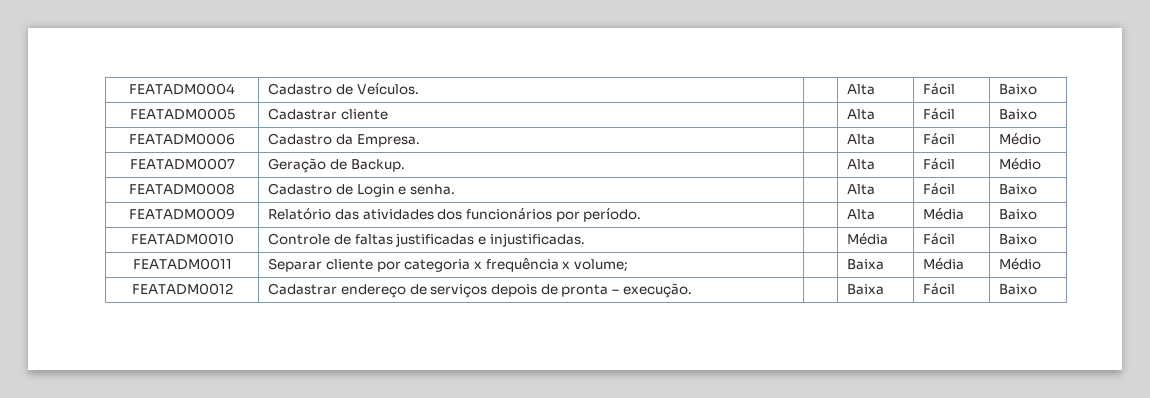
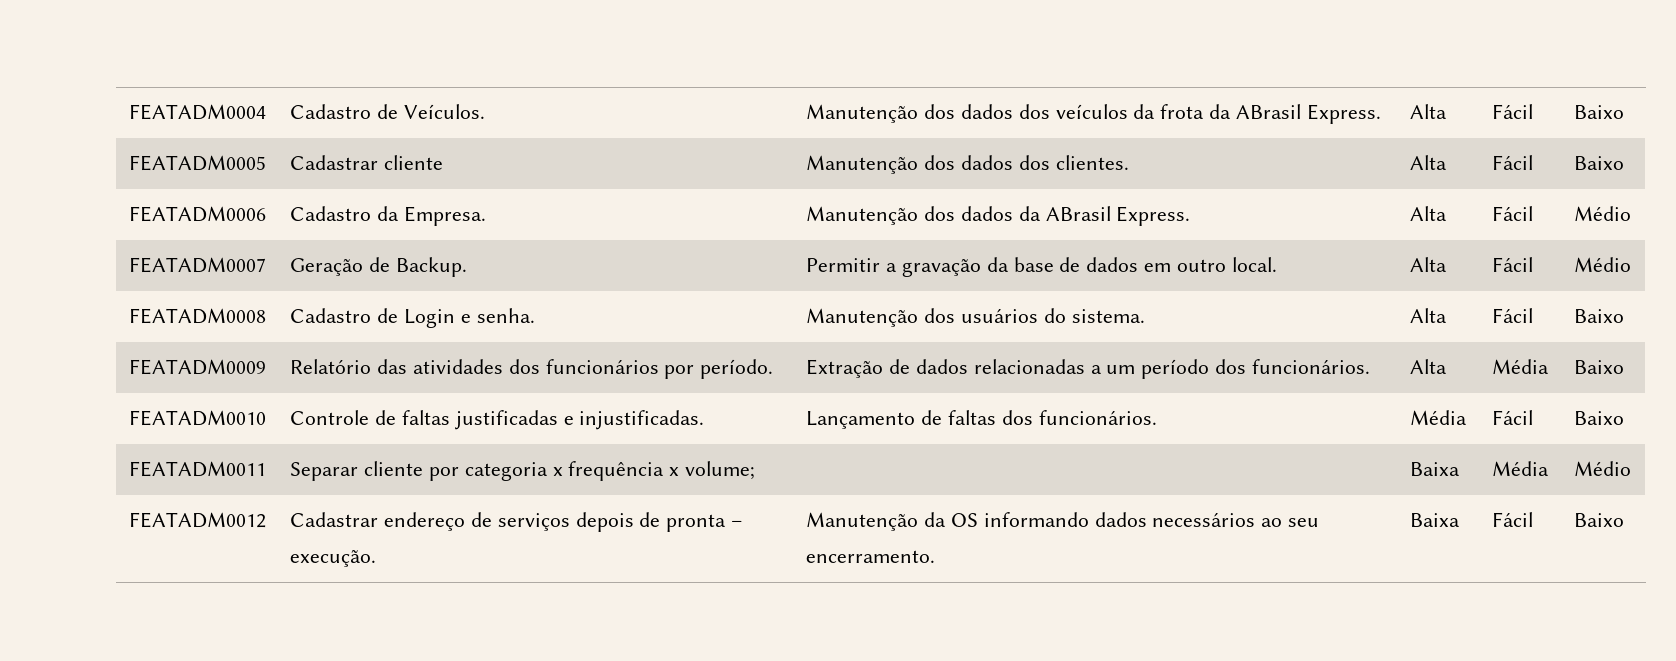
- FEATADM0004 | Cadastro de Veículos. | | Alta | Fácil | Baixo
+ FEATADM0004 | Cadastro de Veículos. | Manutenção dos dados dos veículos da frota da ABrasil Express. | Alta | Fácil | Baixo
- FEATADM0005 | Cadastrar cliente | | Alta | Fácil | Baixo
+ FEATADM0005 | Cadastrar cliente | Manutenção dos dados dos clientes. | Alta | Fácil | Baixo
- FEATADM0006 | Cadastro da Empresa. | | Alta | Fácil | Médio
+ FEATADM0006 | Cadastro da Empresa. | Manutenção dos dados da ABrasil Express. | Alta | Fácil | Médio
- FEATADM0007 | Geração de Backup. | | Alta | Fácil | Médio
+ FEATADM0007 | Geração de Backup. | Permitir a gravação da base de dados em outro local. | Alta | Fácil | Médio
- FEATADM0008 | Cadastro de Login e senha. | | Alta | Fácil | Baixo
+ FEATADM0008 | Cadastro de Login e senha. | Manutenção dos usuários do sistema. | Alta | Fácil | Baixo
- FEATADM0009 | Relatório das atividades dos funcionários por período. | | Alta | Média | Baixo
+ FEATADM0009 | Relatório das atividades dos funcionários por período. | Extração de dados relacionadas a um período dos funcionários. | Alta | Média | Baixo
- FEATADM0010 | Controle de faltas justificadas e injustificadas. | | Média | Fácil | Baixo
+ FEATADM0010 | Controle de faltas justificadas e injustificadas. | Lançamento de faltas dos funcionários. | Média | Fácil | Baixo
- FEATADM0012 | Cadastrar endereço de serviços depois de pronta – execução. | | Baixa | Fácil | Baixo
+ FEATADM0012 | Cadastrar endereço de serviços depois de pronta – execução. | Manutenção da OS informando dados necessários ao seu encerramento. | Baixa | Fácil | Baixo

